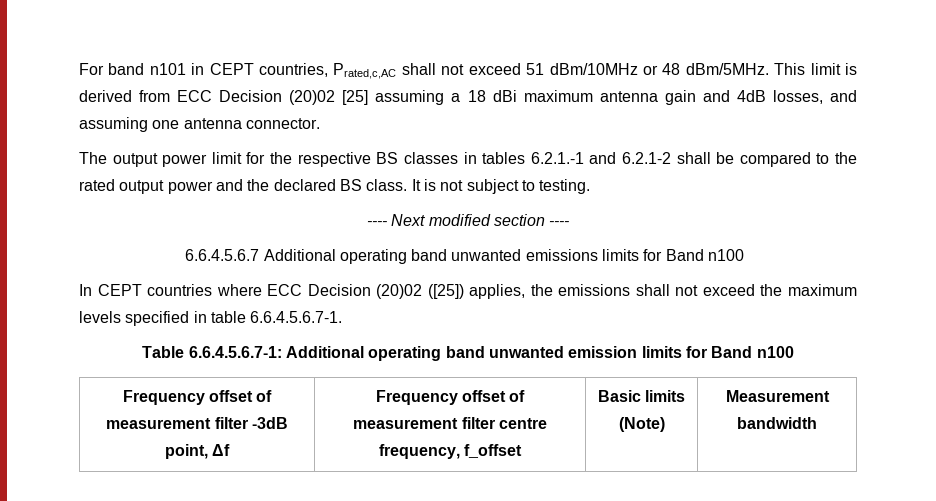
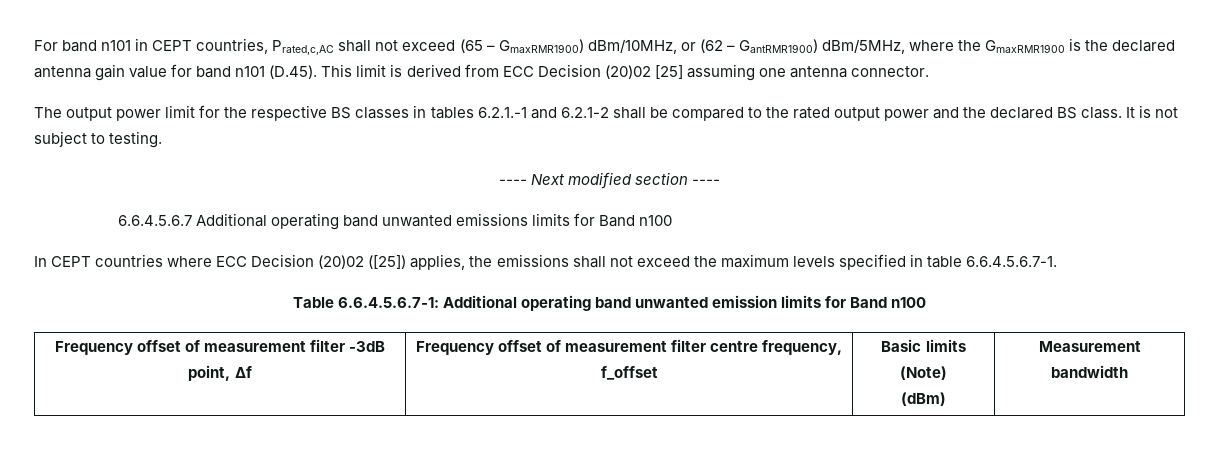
- For band n101 in CEPT countries, Prated,c,AC shall not exceed 51 dBm/10MHz or 48 dBm/5MHz. This limit is derived from ECC Decision (20)02 [25] assuming a 18 dBi maximum antenna gain and 4dB losses, and assuming one antenna connector.
+ For band n101 in CEPT countries, Prated,c,AC shall not exceed (65 – GmaxRMR1900) dBm/10MHz, or (62 – GantRMR1900) dBm/5MHz, where the GmaxRMR1900 is the declared antenna gain value for band n101 (D.45). This limit is derived from ECC Decision (20)02 [25] assuming one antenna connector.
- Frequency offset of measurement filter -3dB point, Δf | Frequency offset of measurement filter centre frequency, f_offset | Basic limits (Note) | Measurement bandwidth
+ Frequency offset of measurement filter -3dB point, Δf | Frequency offset of measurement filter centre frequency, f_offset | Basic limits (Note)
+ (dBm) | Measurement bandwidth

